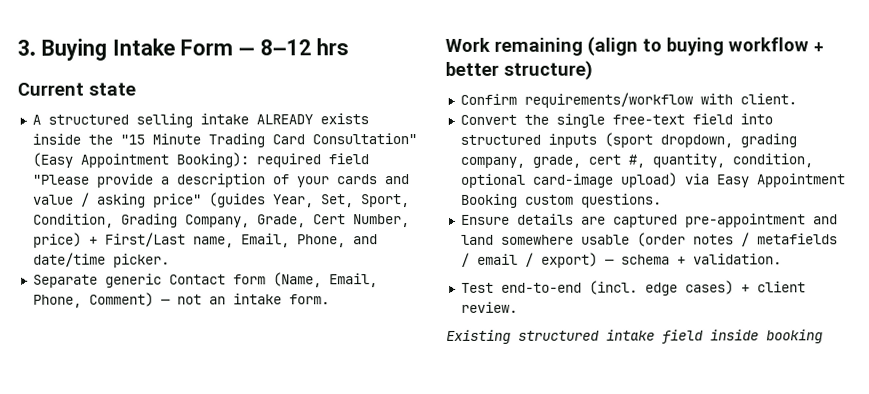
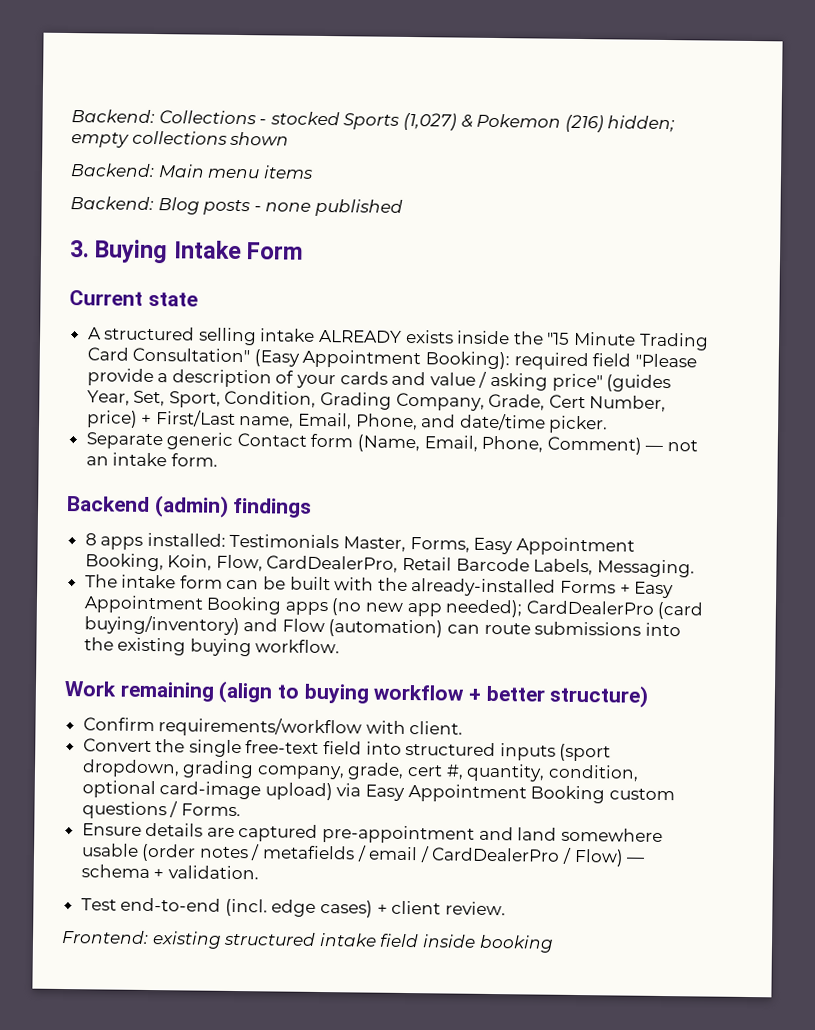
+ Backend: Collections - stocked Sports (1,027) & Pokemon (216) hidden; empty collections shown
+ Backend: Main menu items
+ Backend: Blog posts - none published
- 3. Buying Intake Form — 8–12 hrs
+ 3. Buying Intake Form
+ Backend (admin) findings
+ 8 apps installed: Testimonials Master, Forms, Easy Appointment Booking, Koin, Flow, CardDealerPro, Retail Barcode Labels, Messaging.
+ The intake form can be built with the already-installed Forms + Easy Appointment Booking apps (no new app needed); CardDealerPro (card buying/inventory) and Flow (automation) can route submissions into the existing buying workflow.
- Convert the single free-text field into structured inputs (sport dropdown, grading company, grade, cert #, quantity, condition, optional card-image upload) via Easy Appointment Booking custom questions.
+ Convert the single free-text field into structured inputs (sport dropdown, grading company, grade, cert #, quantity, condition, optional card-image upload) via Easy Appointment Booking custom questions / Forms.
- Ensure details are captured pre-appointment and land somewhere usable (order notes / metafields / email / export) — schema + validation.
+ Ensure details are captured pre-appointment and land somewhere usable (order notes / metafields / email / CardDealerPro / Flow) — schema + validation.
- Existing structured intake field inside booking
+ Frontend: existing structured intake field inside booking

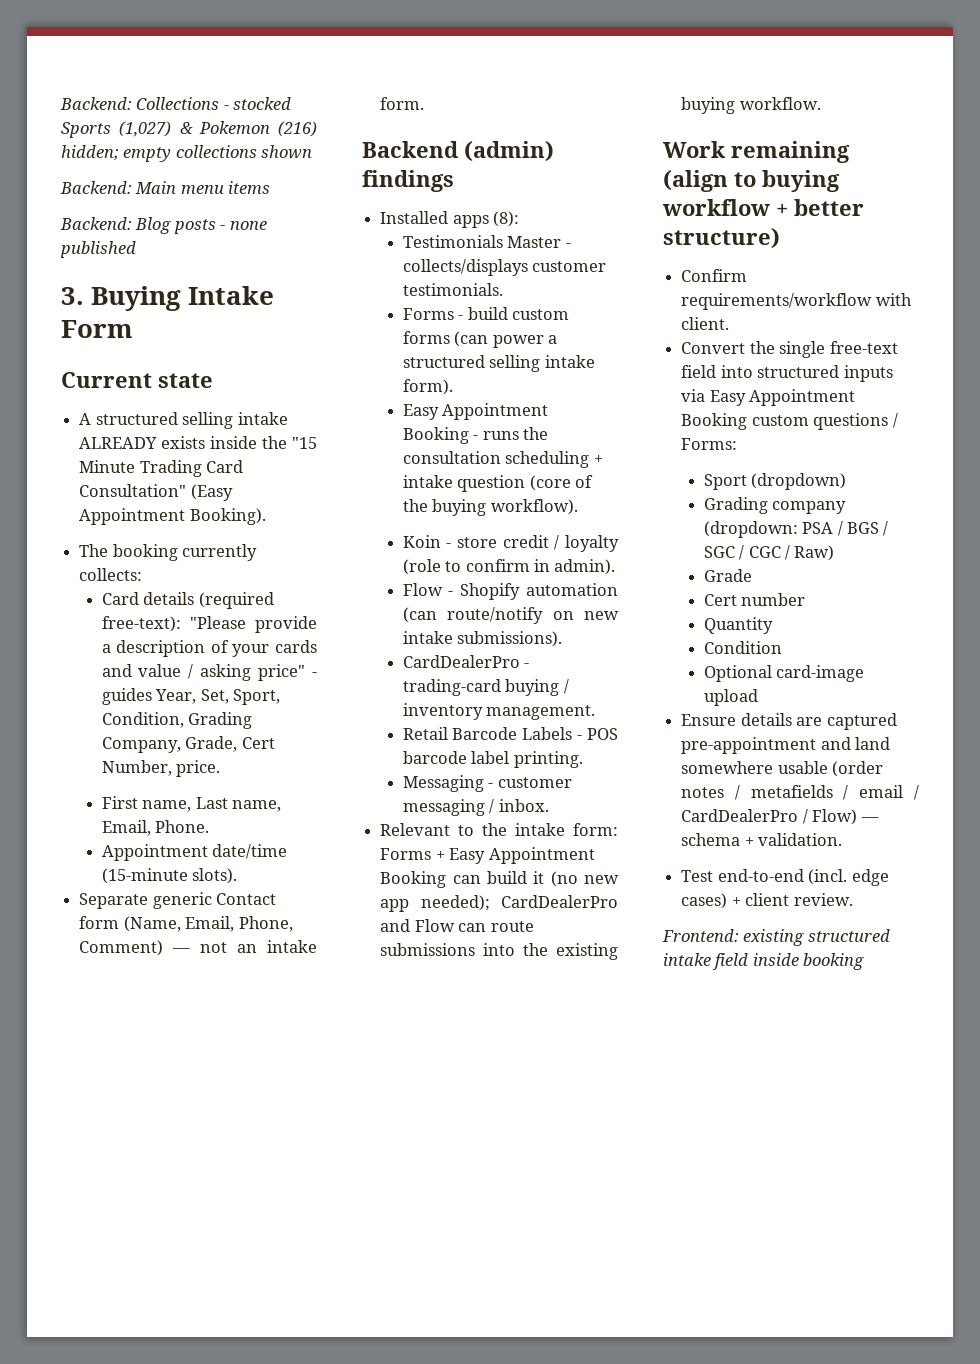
- A structured selling intake ALREADY exists inside the "15 Minute Trading Card Consultation" (Easy Appointment Booking): required field "Please provide a description of your cards and value / asking price" (guides Year, Set, Sport, Condition, Grading Company, Grade, Cert Number, price) + First/Last name, Email, Phone, and date/time picker.
+ A structured selling intake ALREADY exists inside the "15 Minute Trading Card Consultation" (Easy Appointment Booking).
+ The booking currently collects:
+ Card details (required free-text): "Please provide a description of your cards and value / asking price" - guides Year, Set, Sport, Condition, Grading Company, Grade, Cert Number, price.
+ First name, Last name, Email, Phone.
+ Appointment date/time (15-minute slots).
- 8 apps installed: Testimonials Master, Forms, Easy Appointment Booking, Koin, Flow, CardDealerPro, Retail Barcode Labels, Messaging.
- The intake form can be built with the already-installed Forms + Easy Appointment Booking apps (no new app needed); CardDealerPro (card buying/inventory) and Flow (automation) can route submissions into the existing buying workflow.
+ Installed apps (8):
+ Testimonials Master - collects/displays customer testimonials.
+ Forms - build custom forms (can power a structured selling intake form).
+ Easy Appointment Booking - runs the consultation scheduling + intake question (core of the buying workflow).
+ Koin - store credit / loyalty (role to confirm in admin).
+ Flow - Shopify automation (can route/notify on new intake submissions).
+ CardDealerPro - trading-card buying / inventory management.
+ Retail Barcode Labels - POS barcode label printing.
+ Messaging - customer messaging / inbox.
+ Relevant to the intake form: Forms + Easy Appointment Booking can build it (no new app needed); CardDealerPro and Flow can route submissions into the existing buying workflow.
- Convert the single free-text field into structured inputs (sport dropdown, grading company, grade, cert #, quantity, condition, optional card-image upload) via Easy Appointment Booking custom questions / Forms.
+ Convert the single free-text field into structured inputs via Easy Appointment Booking custom questions / Forms:
+ Sport (dropdown)
+ Grading company (dropdown: PSA / BGS / SGC / CGC / Raw)
+ Grade
+ Cert number
+ Quantity
+ Condition
+ Optional card-image upload

